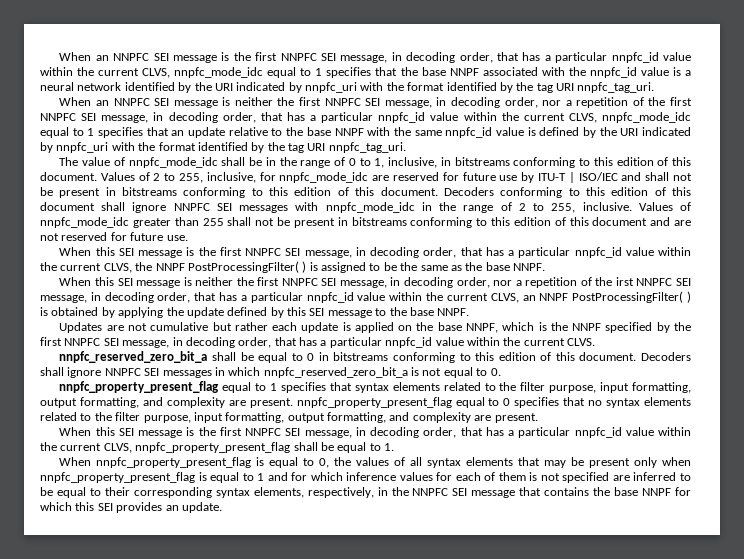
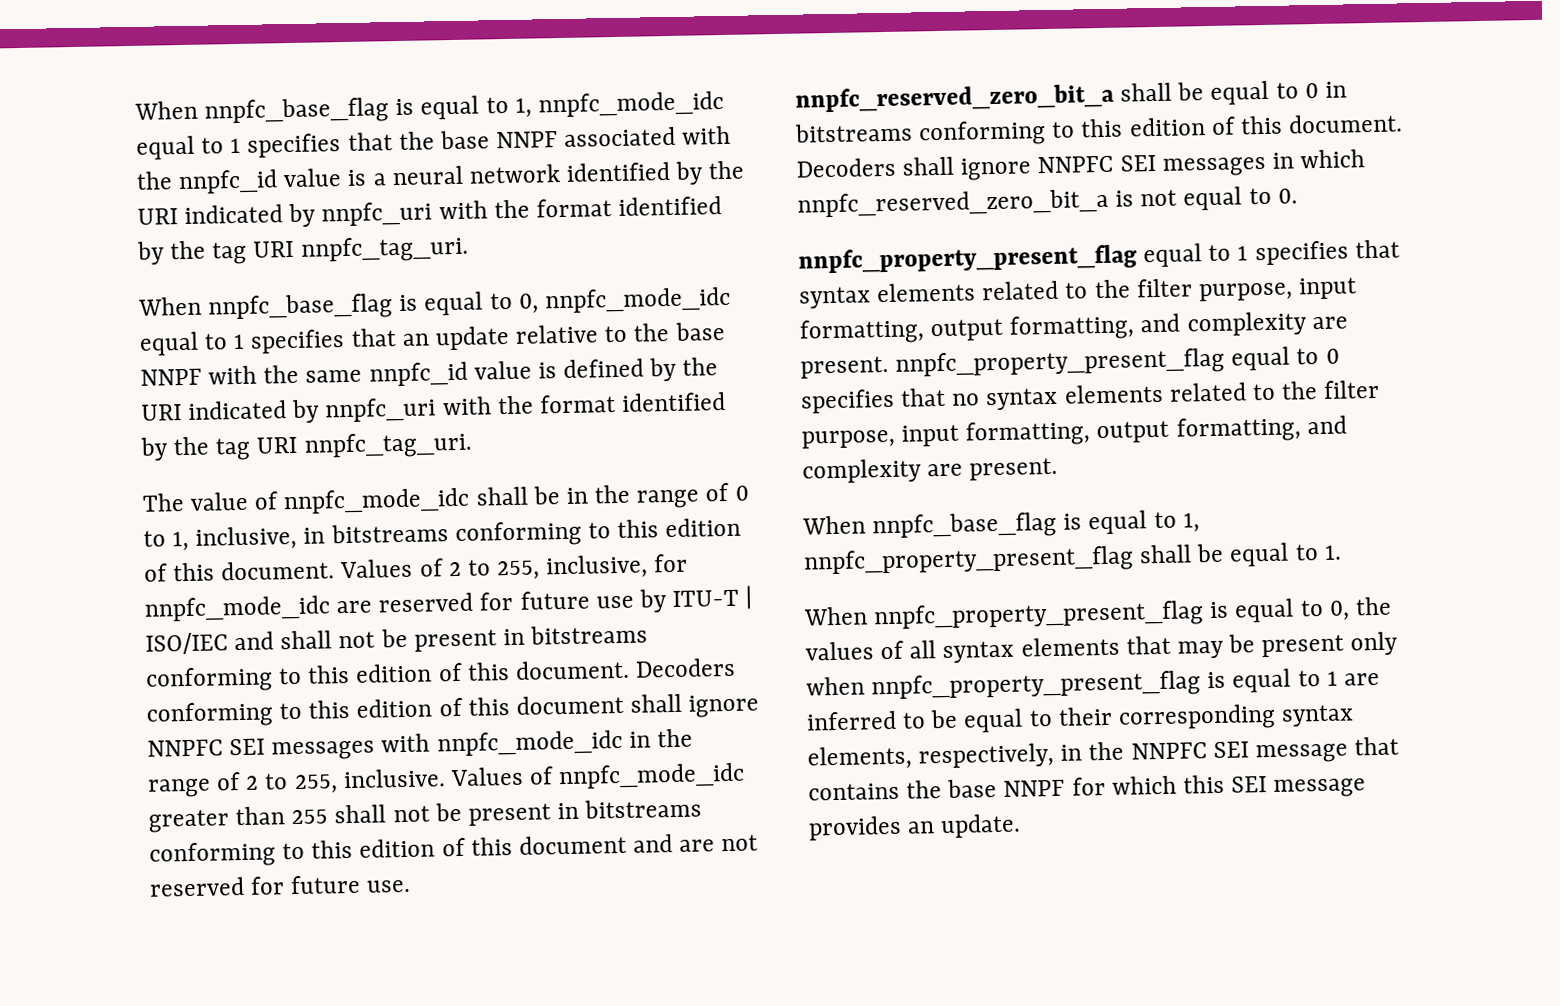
- When an NNPFC SEI message is the first NNPFC SEI message, in decoding order, that has a particular nnpfc_id value within the current CLVS, nnpfc_mode_idc equal to 1 specifies that the base NNPF associated with the nnpfc_id value is a neural network identified by the URI indicated by nnpfc_uri with the format identified by the tag URI nnpfc_tag_uri.
+ When nnpfc_base_flag is equal to 1, nnpfc_mode_idc equal to 1 specifies that the base NNPF associated with the nnpfc_id value is a neural network identified by the URI indicated by nnpfc_uri with the format identified by the tag URI nnpfc_tag_uri.
- When an NNPFC SEI message is neither the first NNPFC SEI message, in decoding order, nor a repetition of the first NNPFC SEI message, in decoding order, that has a particular nnpfc_id value within the current CLVS, nnpfc_mode_idc equal to 1 specifies that an update relative to the base NNPF with the same nnpfc_id value is defined by the URI indicated by nnpfc_uri with the format identified by the tag URI nnpfc_tag_uri.
+ When nnpfc_base_flag is equal to 0, nnpfc_mode_idc equal to 1 specifies that an update relative to the base NNPF with the same nnpfc_id value is defined by the URI indicated by nnpfc_uri with the format identified by the tag URI nnpfc_tag_uri.
- When this SEI message is the first NNPFC SEI message, in decoding order, that has a particular nnpfc_id value within the current CLVS, the NNPF PostProcessingFilter( ) is assigned to be the same as the base NNPF.
- When this SEI message is neither the first NNPFC SEI message, in decoding order, nor a repetition of the irst NNPFC SEI message, in decoding order, that has a particular nnpfc_id value within the current CLVS, an NNPF PostProcessingFilter( ) is obtained by applying the update defined by this SEI message to the base NNPF.
- Updates are not cumulative but rather each update is applied on the base NNPF, which is the NNPF specified by the first NNPFC SEI message, in decoding order, that has a particular nnpfc_id value within the current CLVS.
- When this SEI message is the first NNPFC SEI message, in decoding order, that has a particular nnpfc_id value within the current CLVS, nnpfc_property_present_flag shall be equal to 1.
+ When nnpfc_base_flag is equal to 1, nnpfc_property_present_flag shall be equal to 1.
- When nnpfc_property_present_flag is equal to 0, the values of all syntax elements that may be present only when nnpfc_property_present_flag is equal to 1 and for which inference values for each of them is not specified are inferred to be equal to their corresponding syntax elements, respectively, in the NNPFC SEI message that contains the base NNPF for which this SEI provides an update.
+ When nnpfc_property_present_flag is equal to 0, the values of all syntax elements that may be present only when nnpfc_property_present_flag is equal to 1 are inferred to be equal to their corresponding syntax elements, respectively, in the NNPFC SEI message that contains the base NNPF for which this SEI message provides an update.

